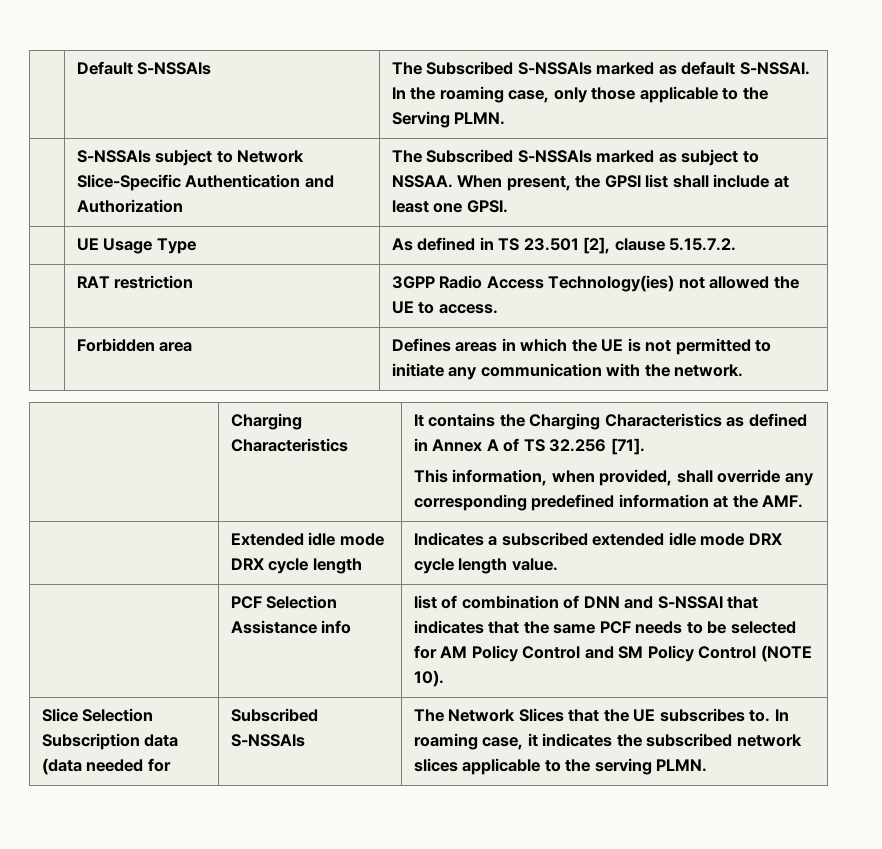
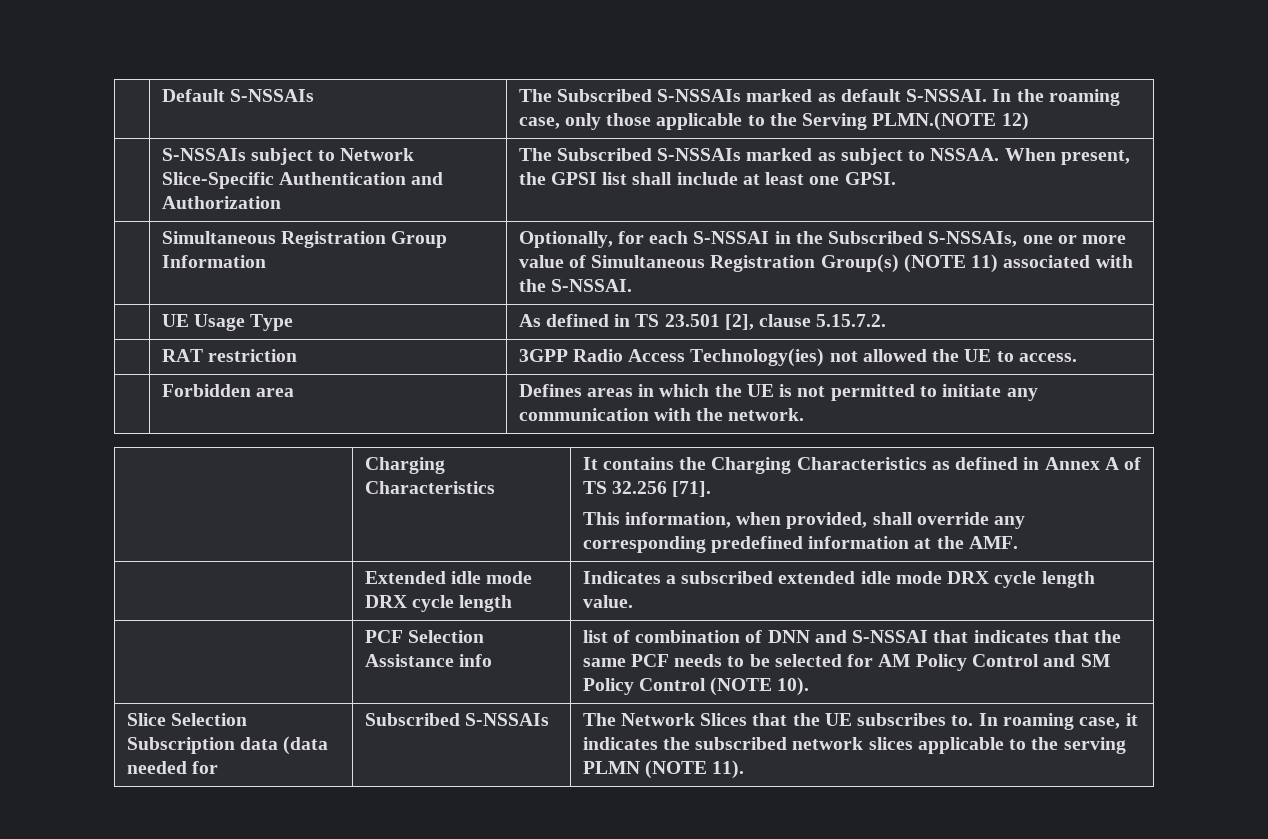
- | Default S-NSSAIs | The Subscribed S-NSSAIs marked as default S-NSSAI. In the roaming case, only those applicable to the Serving PLMN.
+ | Default S-NSSAIs | The Subscribed S-NSSAIs marked as default S-NSSAI. In the roaming case, only those applicable to the Serving PLMN.(NOTE 12)
+ | Simultaneous Registration Group Information | Optionally, for each S-NSSAI in the Subscribed S-NSSAIs, one or more value of Simultaneous Registration Group(s) (NOTE 11) associated with the S-NSSAI.
- Slice Selection Subscription data (data needed for | Subscribed S-NSSAIs | The Network Slices that the UE subscribes to. In roaming case, it indicates the subscribed network slices applicable to the serving PLMN.
+ Slice Selection Subscription data (data needed for | Subscribed S-NSSAIs | The Network Slices that the UE subscribes to. In roaming case, it indicates the subscribed network slices applicable to the serving PLMN (NOTE 11).

